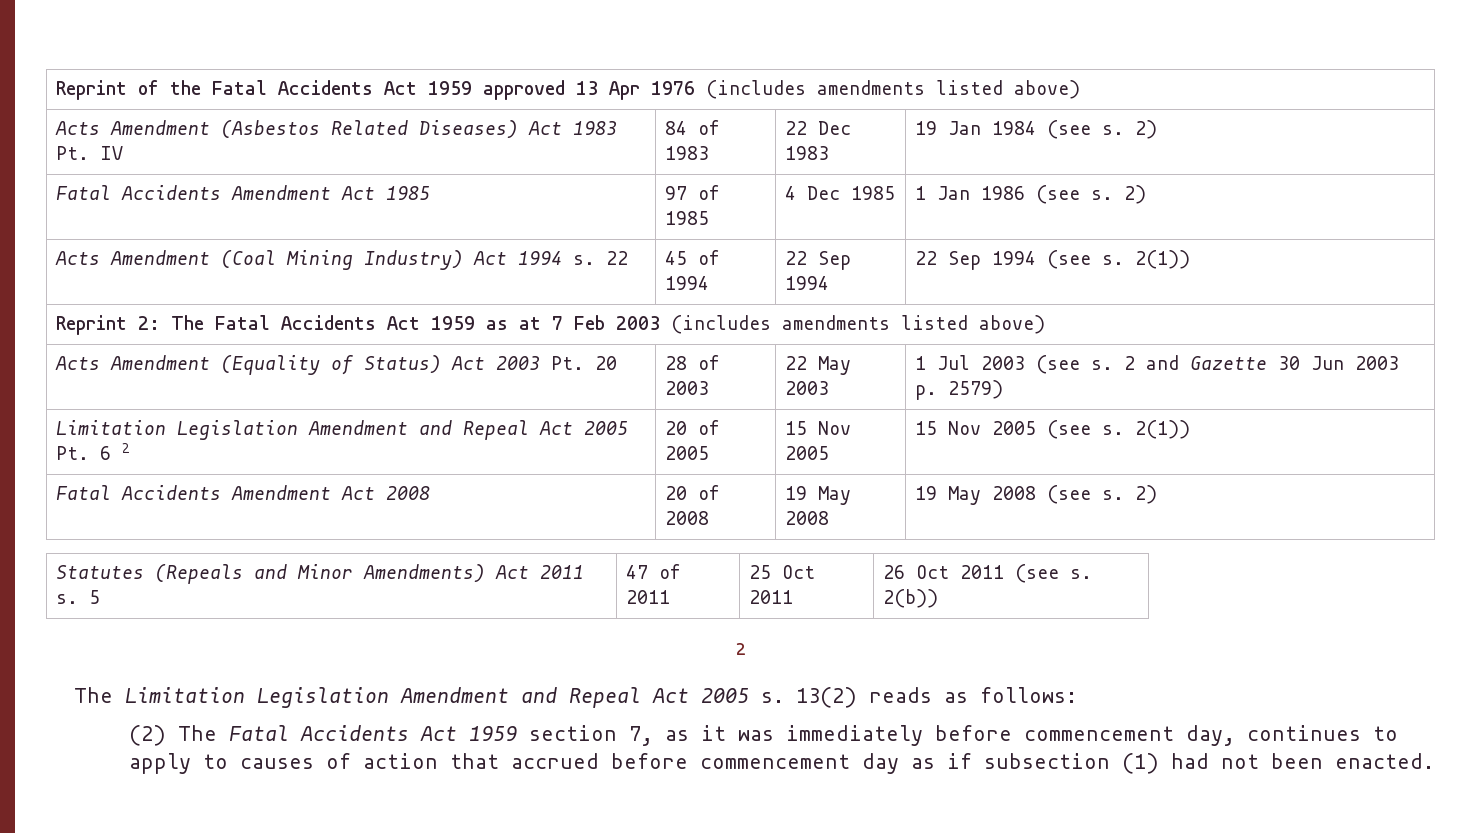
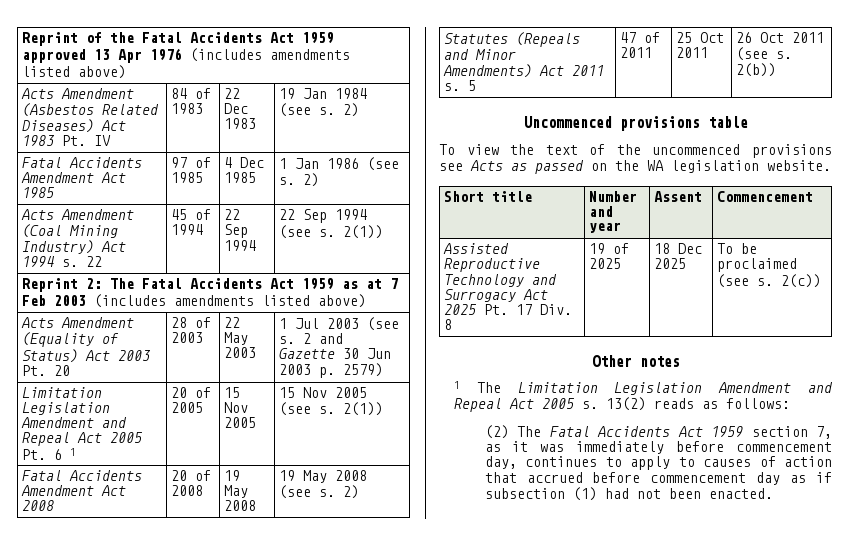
- Limitation Legislation Amendment and Repeal Act 2005 Pt. 6 2 | 20 of 2005 | 15 Nov 2005 | 15 Nov 2005 (see s. 2(1))
+ Limitation Legislation Amendment and Repeal Act 2005 Pt. 6 1 | 20 of 2005 | 15 Nov 2005 | 15 Nov 2005 (see s. 2(1))
  Statutes (Repeals and Minor Amendments) Act 2011 s. 5 | 47 of 2011 | 25 Oct 2011 | 26 Oct 2011 (see s. 2(b))
- 2
- The Limitation Legislation Amendment and Repeal Act 2005 s.
+ Uncommenced provisions table
+ To view the text of the uncommenced provisions see Acts as passed on the WA legislation website.
+ Short title | Number and year | Assent | Commencement
+ Assisted Reproductive Technology and Surrogacy Act 2025 Pt. 17 Div. 8 | 19 of 2025 | 18 Dec 2025 | To be proclaimed (see s. 2(c))
+ Other notes
+ 1 The Limitation Legislation Amendment and Repeal Act 2005 s.

